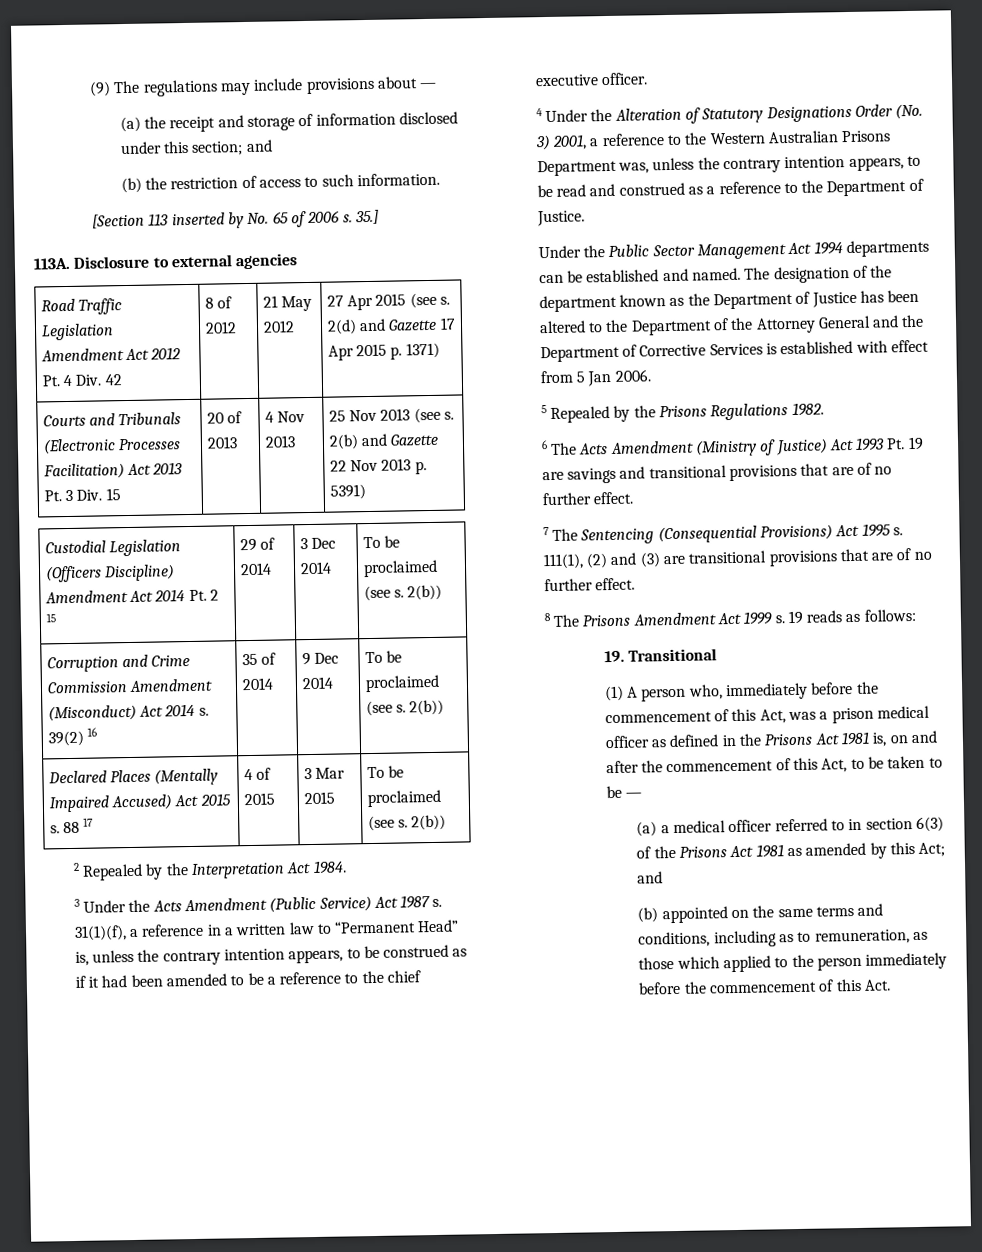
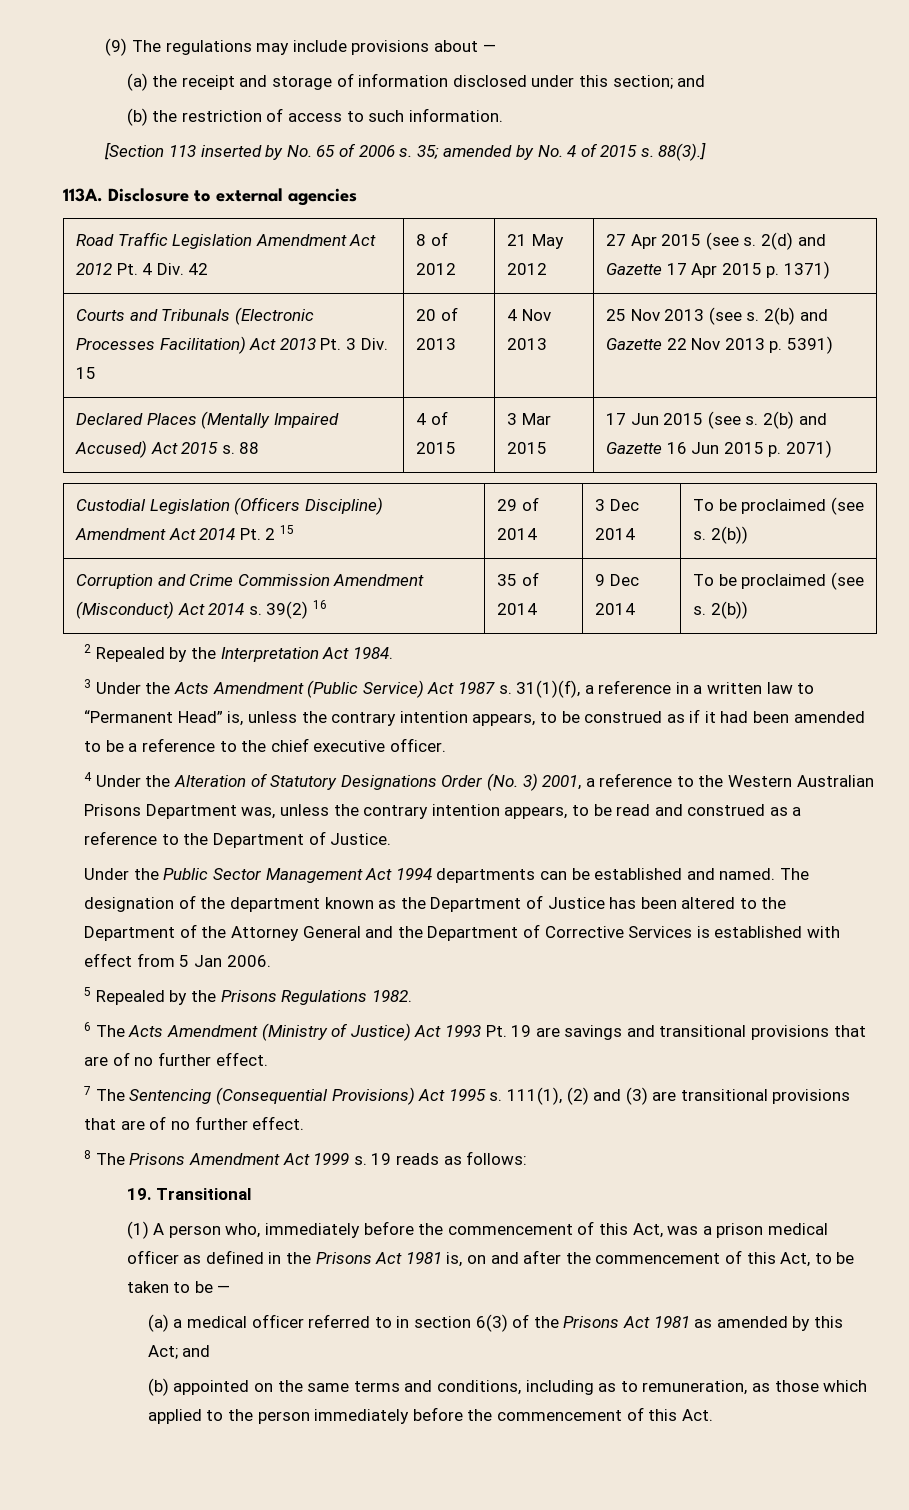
- 35.]
+ 35; amended by No. 4 of 2015 s. 88(3).]
+ Declared Places (Mentally Impaired Accused) Act 2015 s. 88 | 4 of 2015 | 3 Mar 2015 | 17 Jun 2015 (see s. 2(b) and Gazette 16 Jun 2015 p. 2071)
- Declared Places (Mentally Impaired Accused) Act 2015 s. 88 17 | 4 of 2015 | 3 Mar 2015 | To be proclaimed (see s. 2(b))

